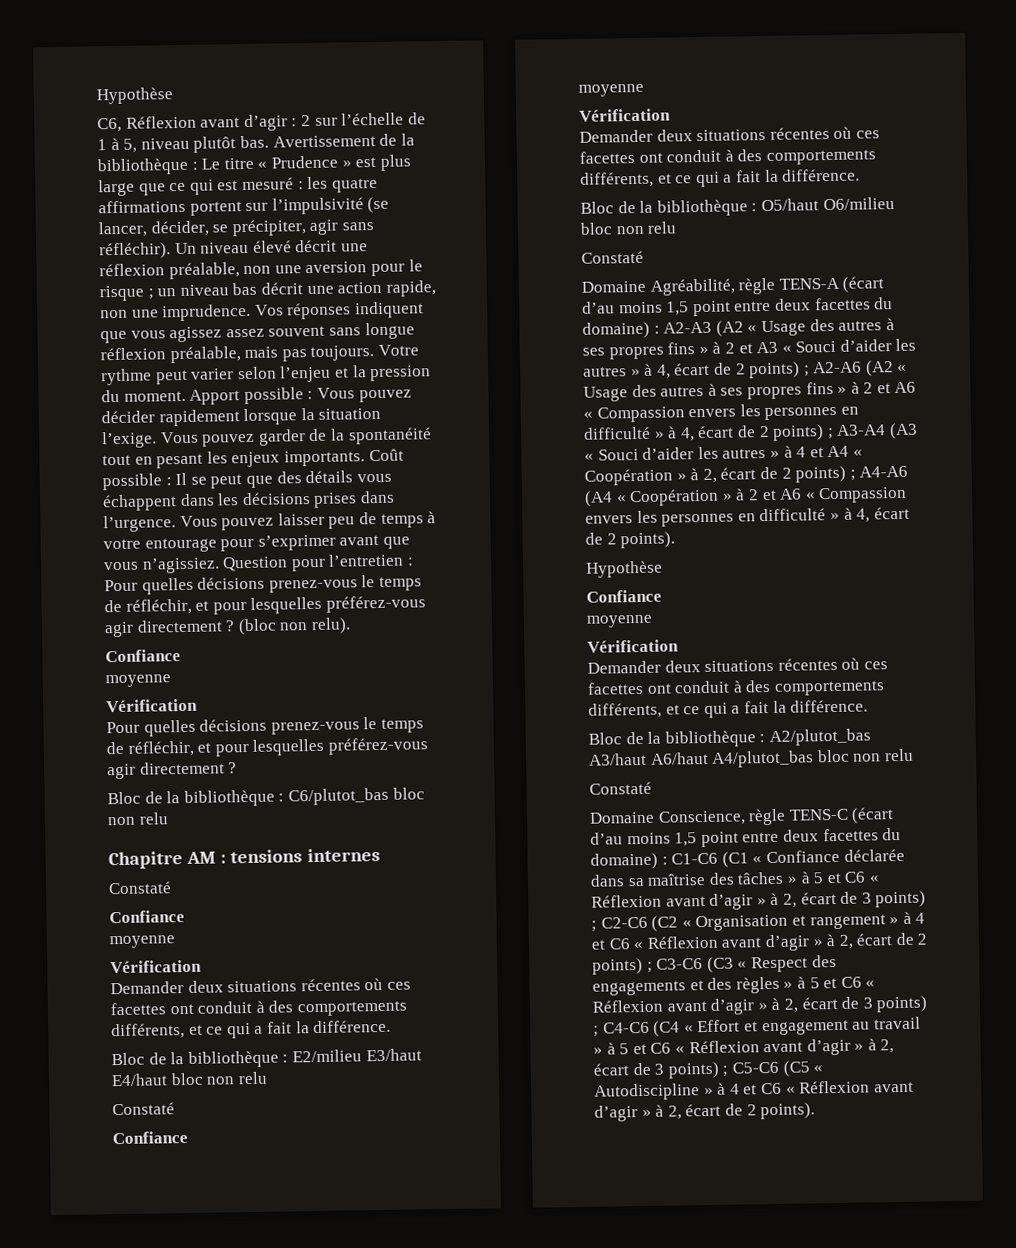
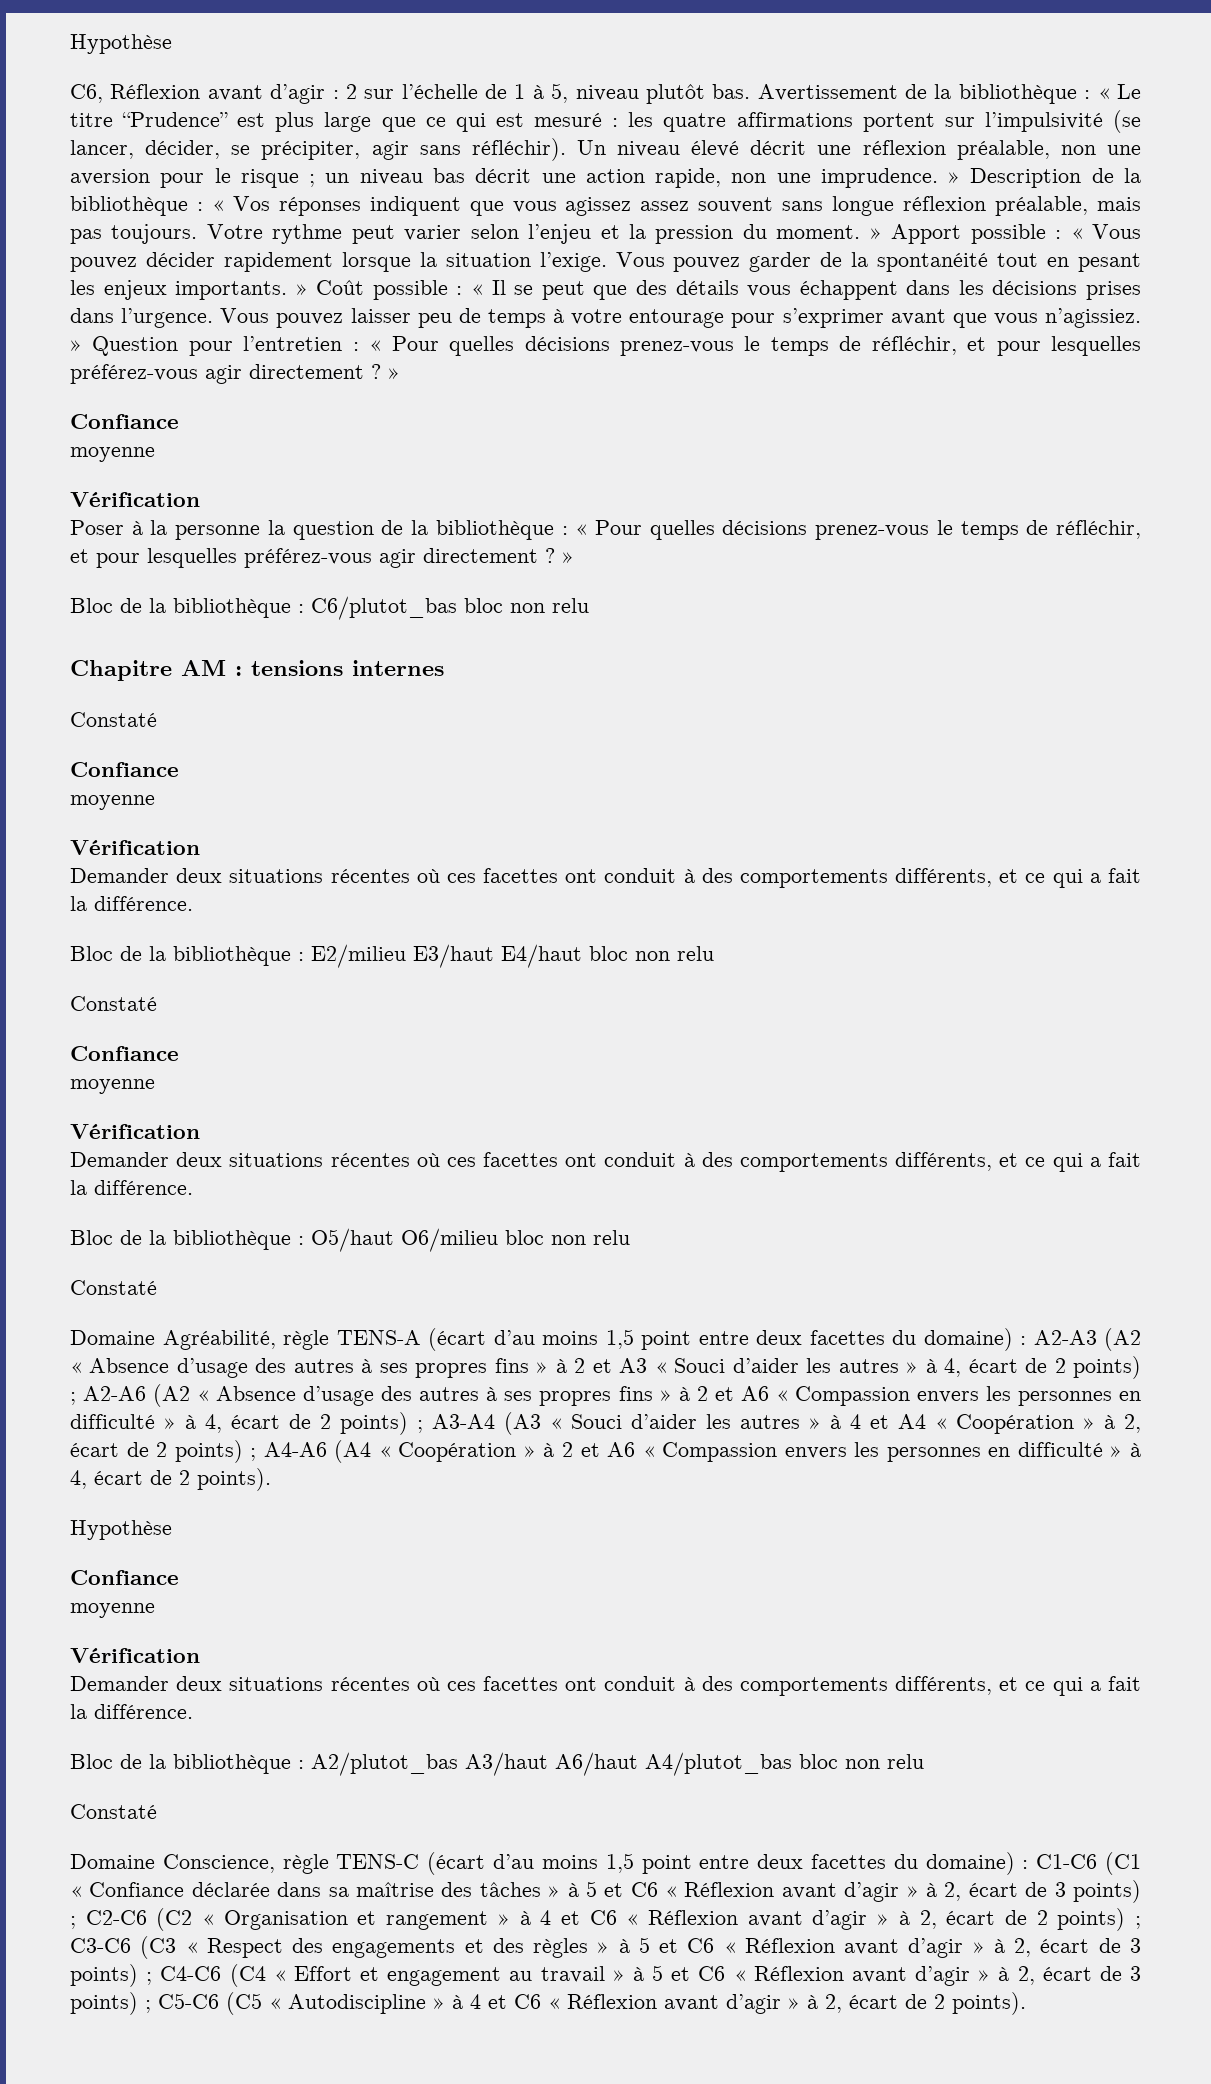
- Avertissement de la bibliothèque : Le titre « Prudence » est plus large que ce qui est mesuré : les quatre affirmations portent sur l’impulsivité (se lancer, décider, se précipiter, agir sans réfléchir).
+ Avertissement de la bibliothèque : « Le titre “Prudence” est plus large que ce qui est mesuré : les quatre affirmations portent sur l’impulsivité (se lancer, décider, se précipiter, agir sans réfléchir).
- Un niveau élevé décrit une réflexion préalable, non une aversion pour le risque ; un niveau bas décrit une action rapide, non une imprudence. Vos réponses indiquent que vous agissez assez souvent sans longue réflexion préalable, mais pas toujours.
+ Un niveau élevé décrit une réflexion préalable, non une aversion pour le risque ; un niveau bas décrit une action rapide, non une imprudence. » Description de la bibliothèque : « Vos réponses indiquent que vous agissez assez souvent sans longue réflexion préalable, mais pas toujours.
- Votre rythme peut varier selon l’enjeu et la pression du moment. Apport possible : Vous pouvez décider rapidement lorsque la situation l’exige.
+ Votre rythme peut varier selon l’enjeu et la pression du moment. » Apport possible : « Vous pouvez décider rapidement lorsque la situation l’exige.
- Vous pouvez garder de la spontanéité tout en pesant les enjeux importants. Coût possible : Il se peut que des détails vous échappent dans les décisions prises dans l’urgence.
+ Vous pouvez garder de la spontanéité tout en pesant les enjeux importants. » Coût possible : « Il se peut que des détails vous échappent dans les décisions prises dans l’urgence.
- Vous pouvez laisser peu de temps à votre entourage pour s’exprimer avant que vous n’agissiez. Question pour l’entretien : Pour quelles décisions prenez-vous le temps de réfléchir, et pour lesquelles préférez-vous agir directement ? (bloc non relu).
+ Vous pouvez laisser peu de temps à votre entourage pour s’exprimer avant que vous n’agissiez. » Question pour l’entretien : « Pour quelles décisions prenez-vous le temps de réfléchir, et pour lesquelles préférez-vous agir directement ? »
  Confiance
  moyenne
  Vérification
- Pour quelles décisions prenez-vous le temps de réfléchir, et pour lesquelles préférez-vous agir directement ?
+ Poser à la personne la question de la bibliothèque : « Pour quelles décisions prenez-vous le temps de réfléchir, et pour lesquelles préférez-vous agir directement ? »
- A2-A3 (A2 « Usage des autres à ses propres fins » à 2 et A3 « Souci d’aider les autres » à 4, écart de 2 points) ;
+ A2-A3 (A2 « Absence d’usage des autres à ses propres fins » à 2 et A3 « Souci d’aider les autres » à 4, écart de 2 points) ;
- A2-A6 (A2 « Usage des autres à ses propres fins » à 2 et A6 « Compassion envers les personnes en difficulté » à 4, écart de 2 points) ;
+ A2-A6 (A2 « Absence d’usage des autres à ses propres fins » à 2 et A6 « Compassion envers les personnes en difficulté » à 4, écart de 2 points) ;

